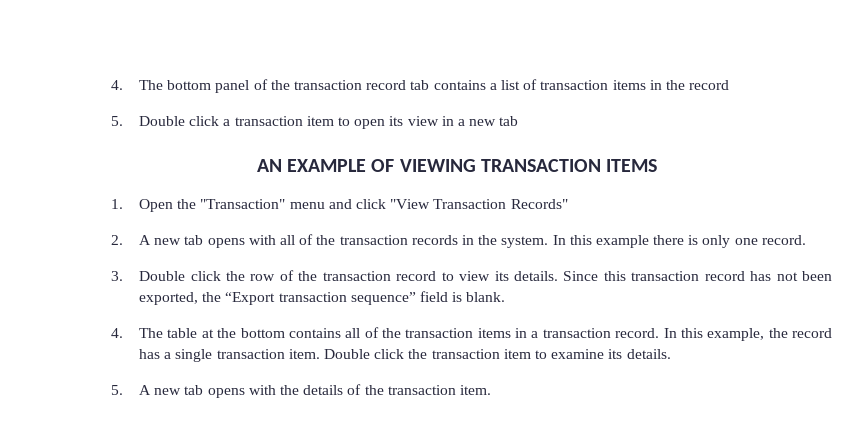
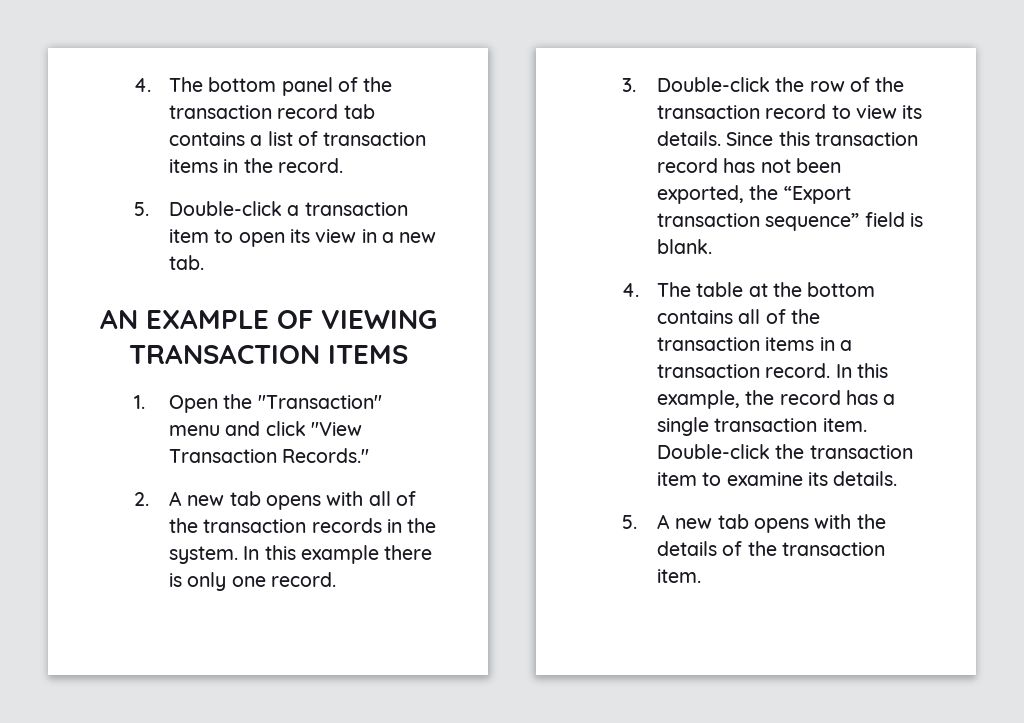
- 4. The bottom panel of the transaction record tab contains a list of transaction items in the record
- 5. Double click a transaction item to open its view in a new tab
+ 4. The bottom panel of the transaction record tab contains a list of transaction items in the record.
+ 5. Double-click a transaction item to open its view in a new tab.
- 1. Open the "Transaction" menu and click "View Transaction Records"
+ 1. Open the "Transaction" menu and click "View Transaction Records."
- 3. Double click the row of the transaction record to view its details.
+ 3. Double-click the row of the transaction record to view its details.
- Double click the transaction item to examine its details.
+ Double-click the transaction item to examine its details.

